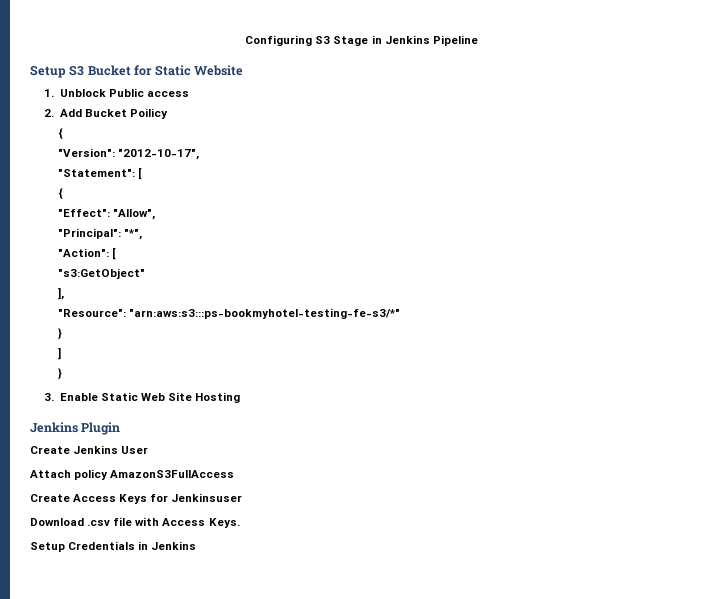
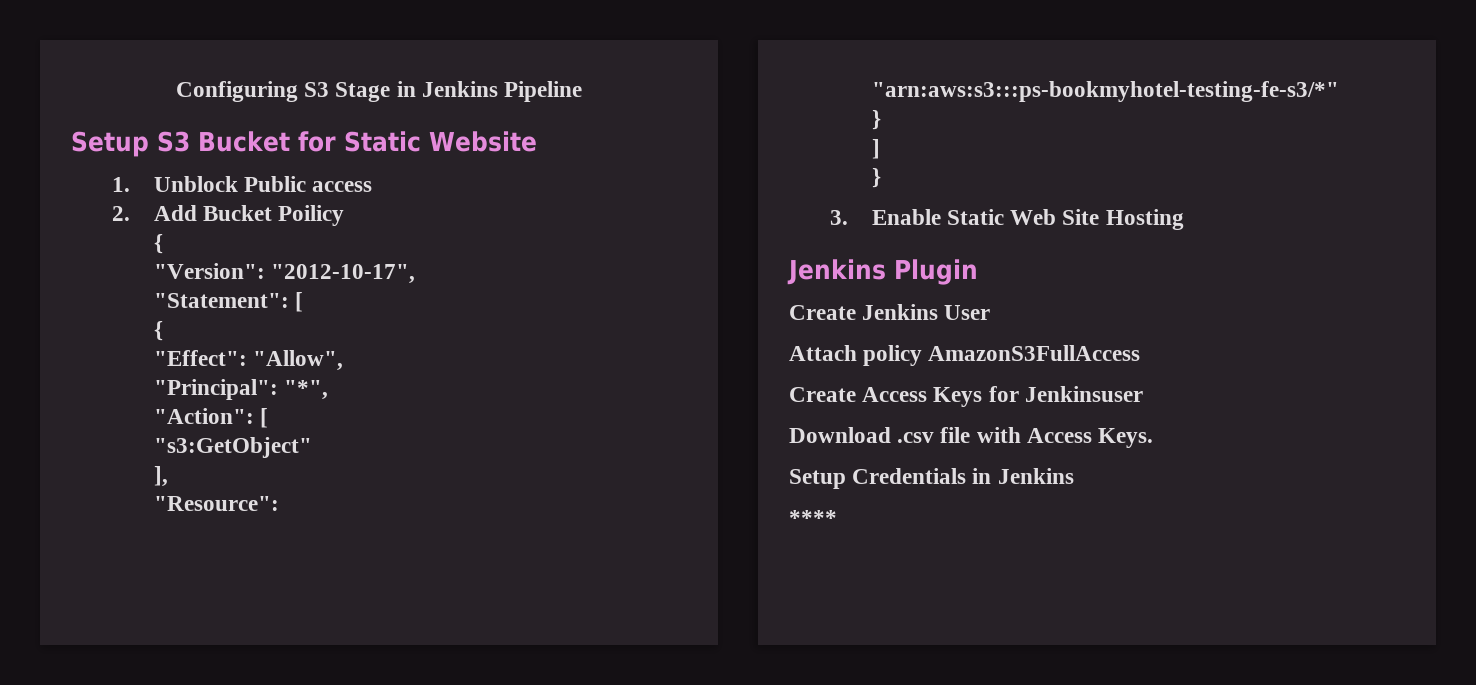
+ ****

